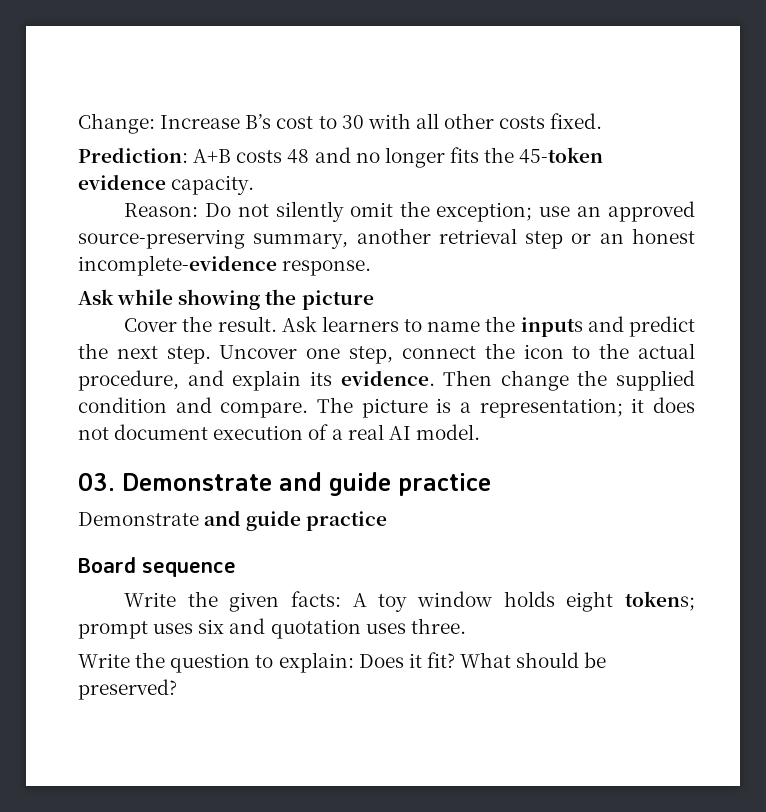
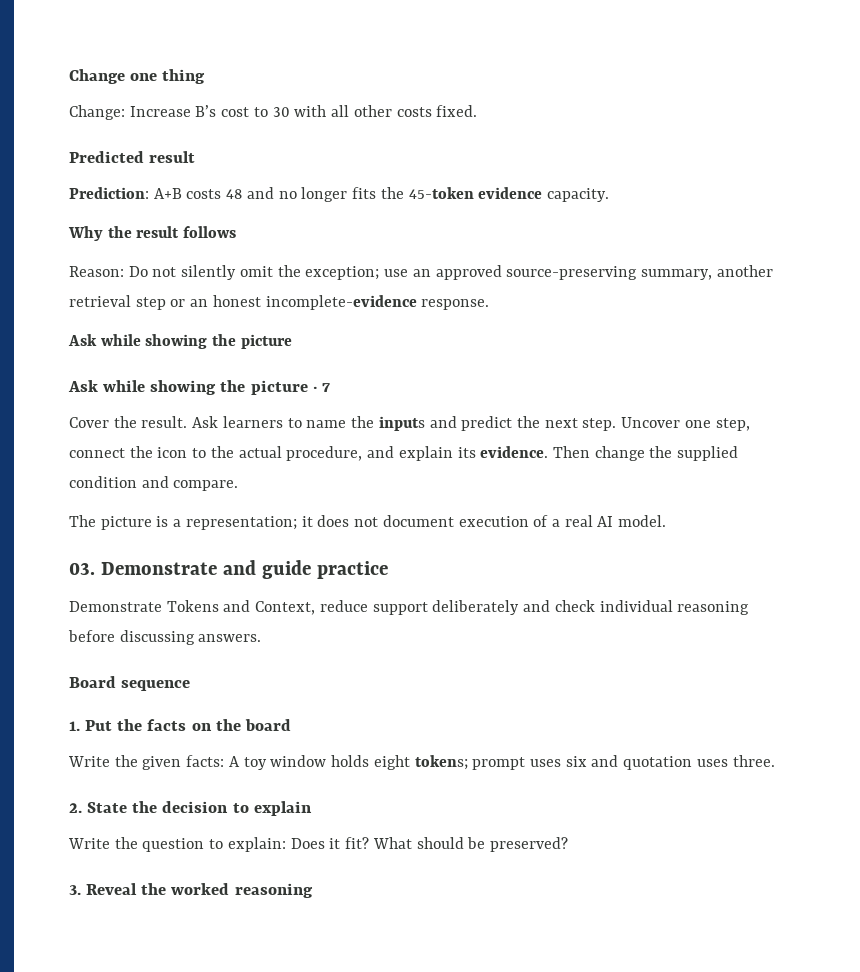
+ Change one thing
+ Predicted result
+ Why the result follows
+ Ask while showing the picture · 7
- Then change the supplied condition and compare. The picture is a representation; it does not document execution of a real AI model.
+ Then change the supplied condition and compare.
+ The picture is a representation; it does not document execution of a real AI model.
  03. Demonstrate and guide practice
- Demonstrate and guide practice
+ Demonstrate Tokens and Context, reduce support deliberately and check individual reasoning before discussing answers.
  Board sequence
+ 1. Put the facts on the board
+ 2. State the decision to explain
+ 3. Reveal the worked reasoning

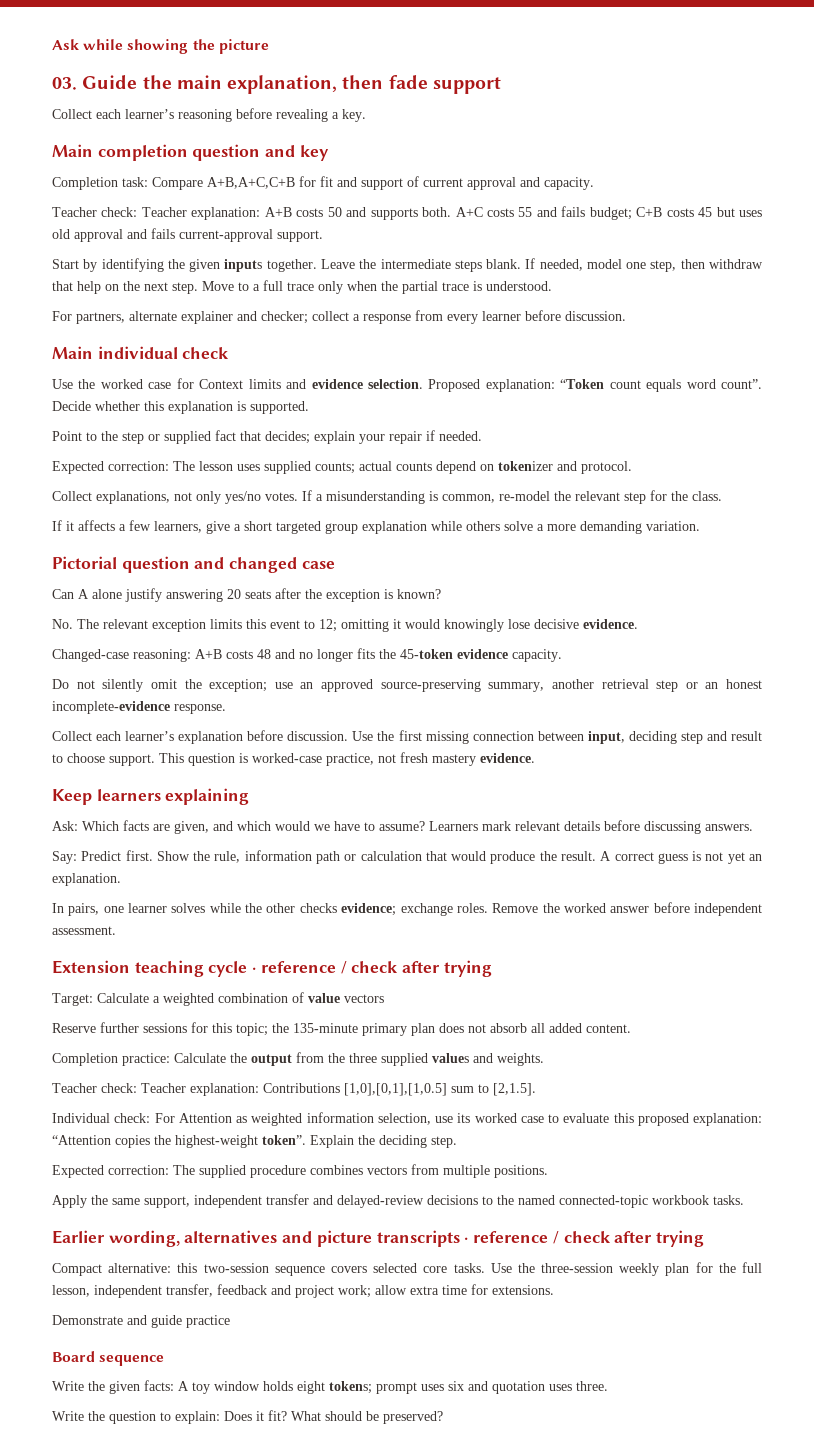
- Change one thing
- Change: Increase B’s cost to 30 with all other costs fixed.
- Predicted result
- Prediction: A+B costs 48 and no longer fits the 45-token evidence capacity.
+ Ask while showing the picture
+ 03. Guide the main explanation, then fade support
+ Collect each learner’s reasoning before revealing a key.
+ Main completion question and key
+ Completion task: Compare A+B,A+C,C+B for fit and support of current approval and capacity.
+ Teacher check: Teacher explanation: A+B costs 50 and supports both. A+C costs 55 and fails budget; C+B costs 45 but uses old approval and fails current-approval support.
+ Start by identifying the given inputs together. Leave the intermediate steps blank. If needed, model one step, then withdraw that help on the next step. Move to a full trace only when the partial trace is understood.
+ For partners, alternate explainer and checker; collect a response from every learner before discussion.
+ Main individual check
+ Use the worked case for Context limits and evidence selection. Proposed explanation: “Token count equals word count”. Decide whether this explanation is supported.
+ Point to the step or supplied fact that decides; explain your repair if needed.
+ Expected correction: The lesson uses supplied counts; actual counts depend on tokenizer and protocol.
+ Collect explanations, not only yes/no votes. If a misunderstanding is common, re-model the relevant step for the class.
+ If it affects a few learners, give a short targeted group explanation while others solve a more demanding variation.
+ Pictorial question and changed case
+ Can A alone justify answering 20 seats after the exception is known?
+ No. The relevant exception limits this event to 12; omitting it would knowingly lose decisive evidence.
+ Changed-case reasoning: A+B costs 48 and no longer fits the 45-token evidence capacity.
- Why the result follows
- Reason: Do not silently omit the exception; use an approved source-preserving summary, another retrieval step or an honest incomplete-evidence response.
- Ask while showing the picture
- Ask while showing the picture · 7
- Cover the result. Ask learners to name the inputs and predict the next step. Uncover one step, connect the icon to the actual procedure, and explain its evidence. Then change the supplied condition and compare.
- The picture is a representation; it does not document execution of a real AI model.
- 03. Demonstrate and guide practice
- Demonstrate Tokens and Context, reduce support deliberately and check individual reasoning before discussing answers.
+ Do not silently omit the exception; use an approved source-preserving summary, another retrieval step or an honest incomplete-evidence response.
+ Collect each learner’s explanation before discussion. Use the first missing connection between input, deciding step and result to choose support. This question is worked-case practice, not fresh mastery evidence.
+ Keep learners explaining
+ Ask: Which facts are given, and which would we have to assume? Learners mark relevant details before discussing answers.
+ Say: Predict first. Show the rule, information path or calculation that would produce the result. A correct guess is not yet an explanation.
+ In pairs, one learner solves while the other checks evidence; exchange roles. Remove the worked answer before independent assessment.
+ Extension teaching cycle · reference / check after trying
+ Target: Calculate a weighted combination of value vectors
+ Reserve further sessions for this topic; the 135-minute primary plan does not absorb all added content.
+ Completion practice: Calculate the output from the three supplied values and weights.
+ Teacher check: Teacher explanation: Contributions [1,0],[0,1],[1,0.5] sum to [2,1.5].
+ Individual check: For Attention as weighted information selection, use its worked case to evaluate this proposed explanation: “Attention copies the highest-weight token”. Explain the deciding step.
+ Expected correction: The supplied procedure combines vectors from multiple positions.
+ Apply the same support, independent transfer and delayed-review decisions to the named connected-topic workbook tasks.
+ Earlier wording, alternatives and picture transcripts · reference / check after trying
+ Compact alternative: this two-session sequence covers selected core tasks. Use the three-session weekly plan for the full lesson, independent transfer, feedback and project work; allow extra time for extensions.
+ Demonstrate and guide practice
  Board sequence
- 1. Put the facts on the board
- 2. State the decision to explain
- 3. Reveal the worked reasoning

